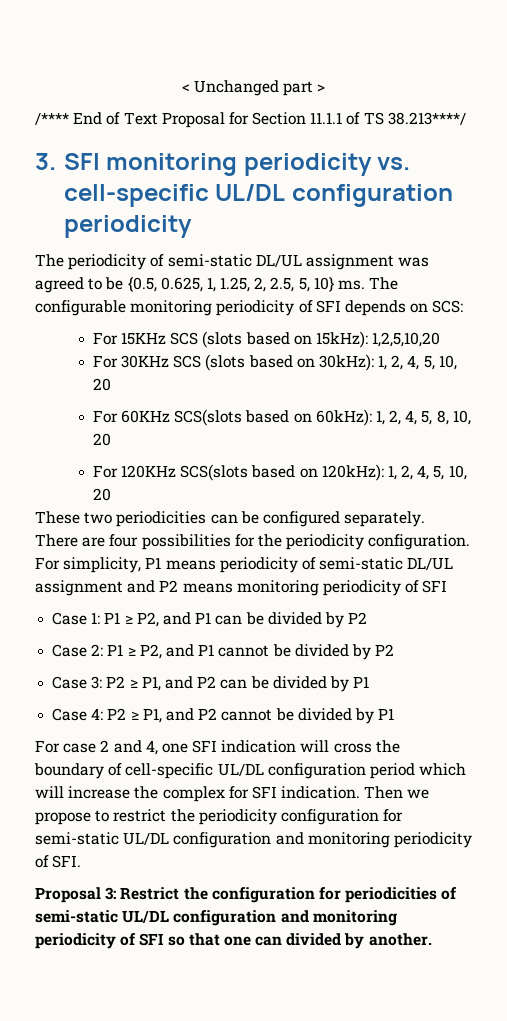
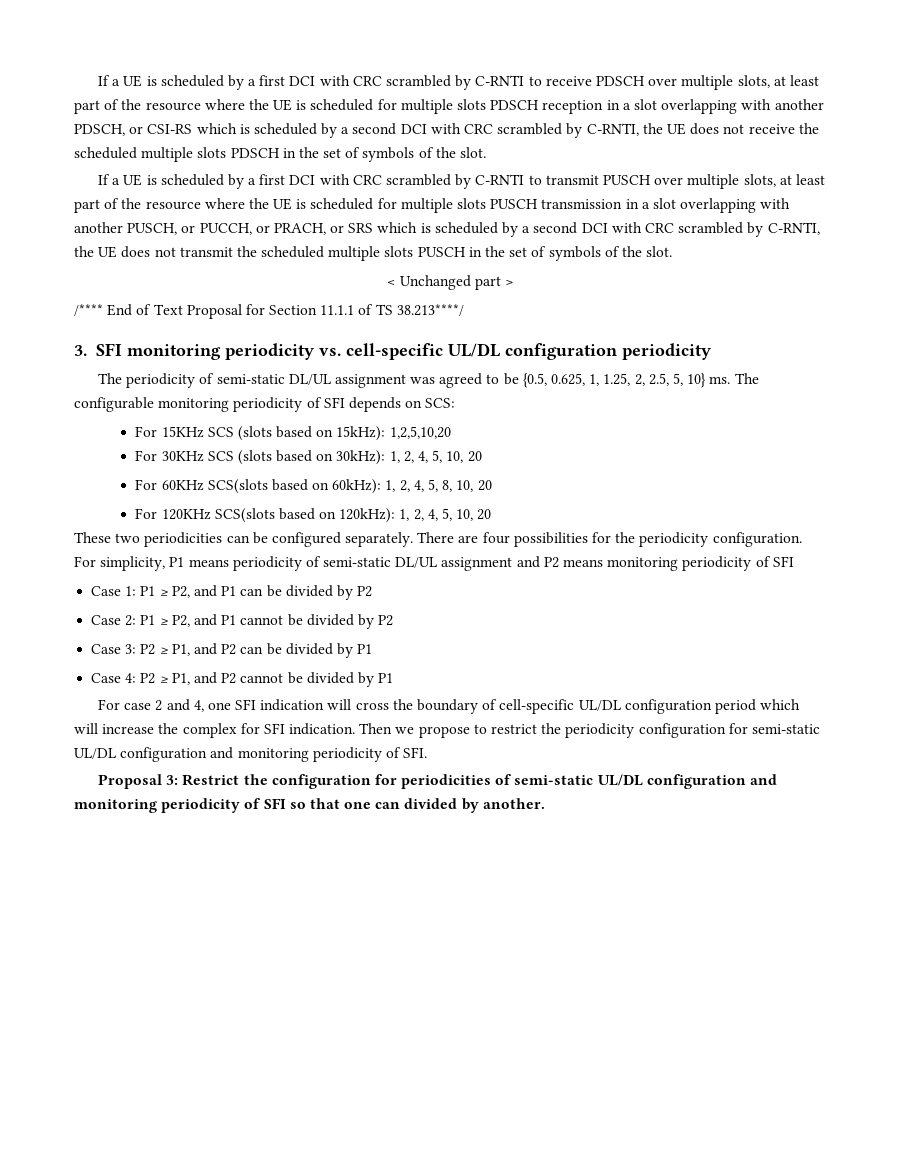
+ If a UE is scheduled by a first DCI with CRC scrambled by C-RNTI to receive PDSCH over multiple slots, at least part of the resource where the UE is scheduled for multiple slots PDSCH reception in a slot overlapping with another PDSCH, or CSI-RS which is scheduled by a second DCI with CRC scrambled by C-RNTI, the UE does not receive the scheduled multiple slots PDSCH in the set of symbols of the slot.
+ If a UE is scheduled by a first DCI with CRC scrambled by C-RNTI to transmit PUSCH over multiple slots, at least part of the resource where the UE is scheduled for multiple slots PUSCH transmission in a slot overlapping with another PUSCH, or PUCCH, or PRACH, or SRS which is scheduled by a second DCI with CRC scrambled by C-RNTI, the UE does not transmit the scheduled multiple slots PUSCH in the set of symbols of the slot.

